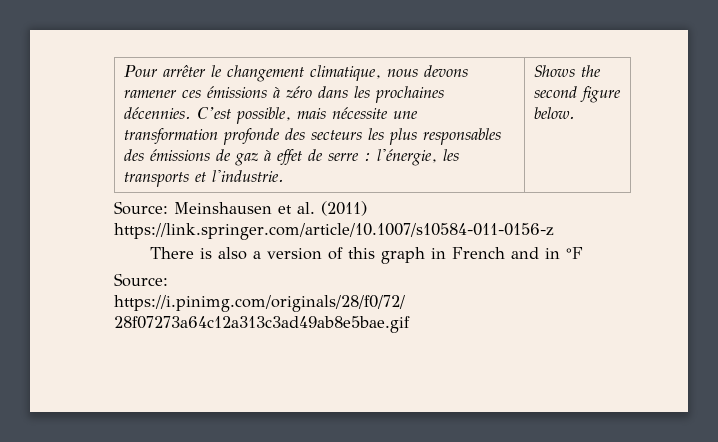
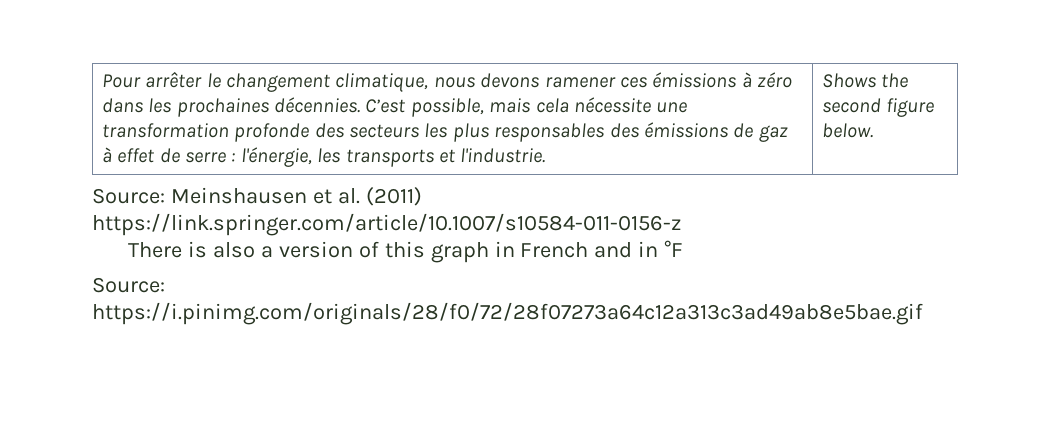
- C’est possible, mais nécessite une transformation profonde des secteurs les plus responsables des émissions de gaz à effet de serre : l'énergie, les transports et l'industrie.
+ C’est possible, mais cela nécessite une transformation profonde des secteurs les plus responsables des émissions de gaz à effet de serre : l'énergie, les transports et l'industrie.

